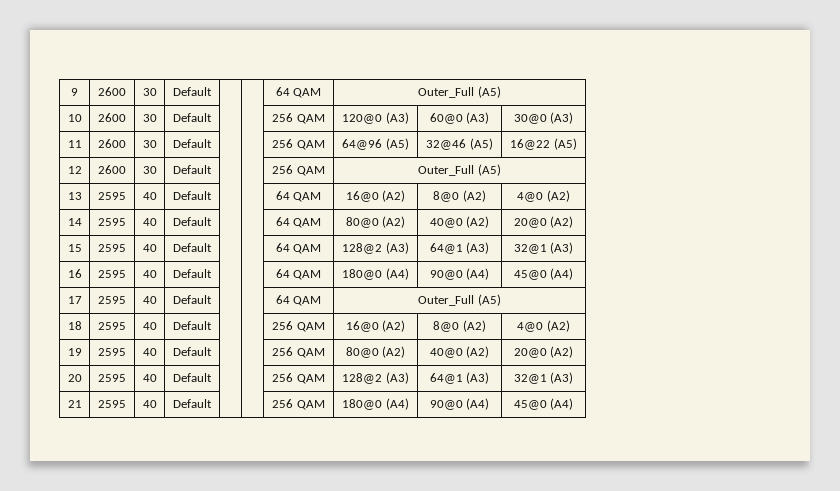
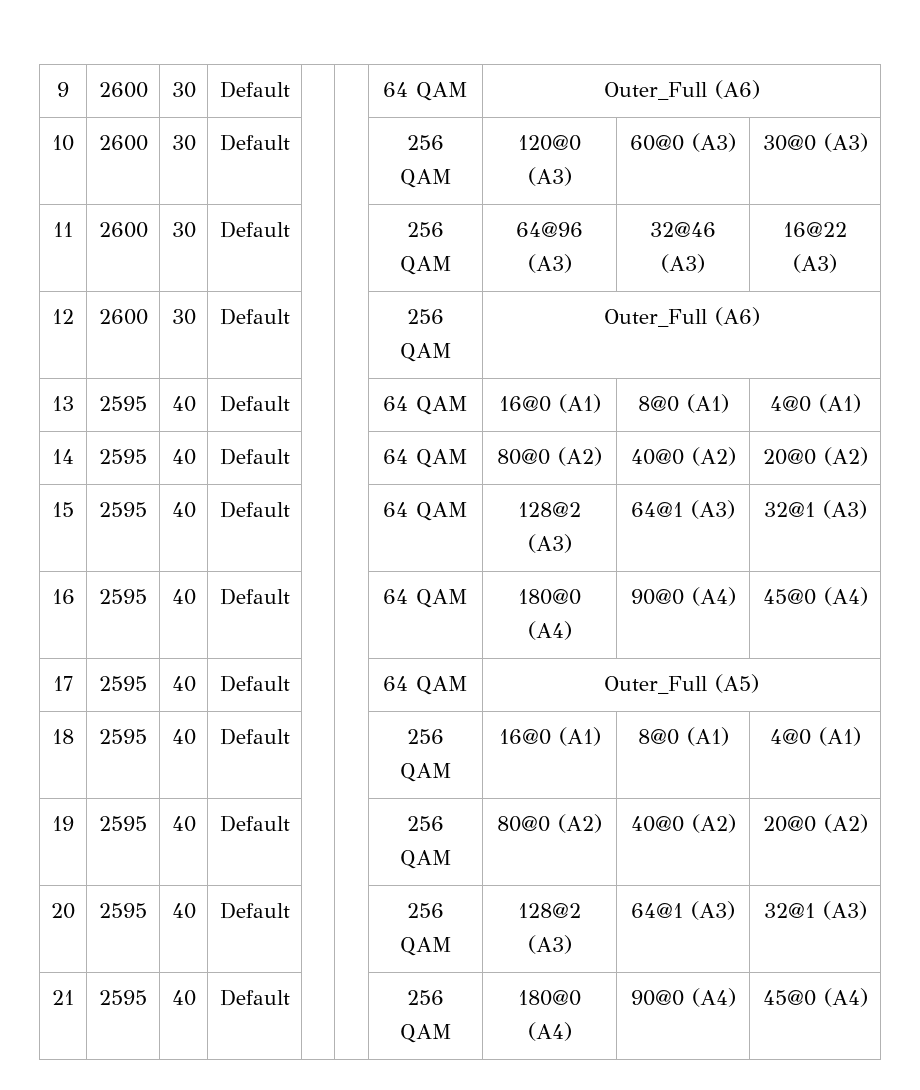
- 9 | 2600 | 30 | Default | | | 64 QAM | Outer_Full (A5)
+ 9 | 2600 | 30 | Default | | | 64 QAM | Outer_Full (A6)
- 11 | 2600 | 30 | Default | | | 256 QAM | 64@96 (A5) | 32@46 (A5) | 16@22 (A5)
+ 11 | 2600 | 30 | Default | | | 256 QAM | 64@96 (A3) | 32@46 (A3) | 16@22 (A3)
- 12 | 2600 | 30 | Default | | | 256 QAM | Outer_Full (A5)
+ 12 | 2600 | 30 | Default | | | 256 QAM | Outer_Full (A6)
- 13 | 2595 | 40 | Default | | | 64 QAM | 16@0 (A2) | 8@0 (A2) | 4@0 (A2)
+ 13 | 2595 | 40 | Default | | | 64 QAM | 16@0 (A1) | 8@0 (A1) | 4@0 (A1)
- 18 | 2595 | 40 | Default | | | 256 QAM | 16@0 (A2) | 8@0 (A2) | 4@0 (A2)
+ 18 | 2595 | 40 | Default | | | 256 QAM | 16@0 (A1) | 8@0 (A1) | 4@0 (A1)

